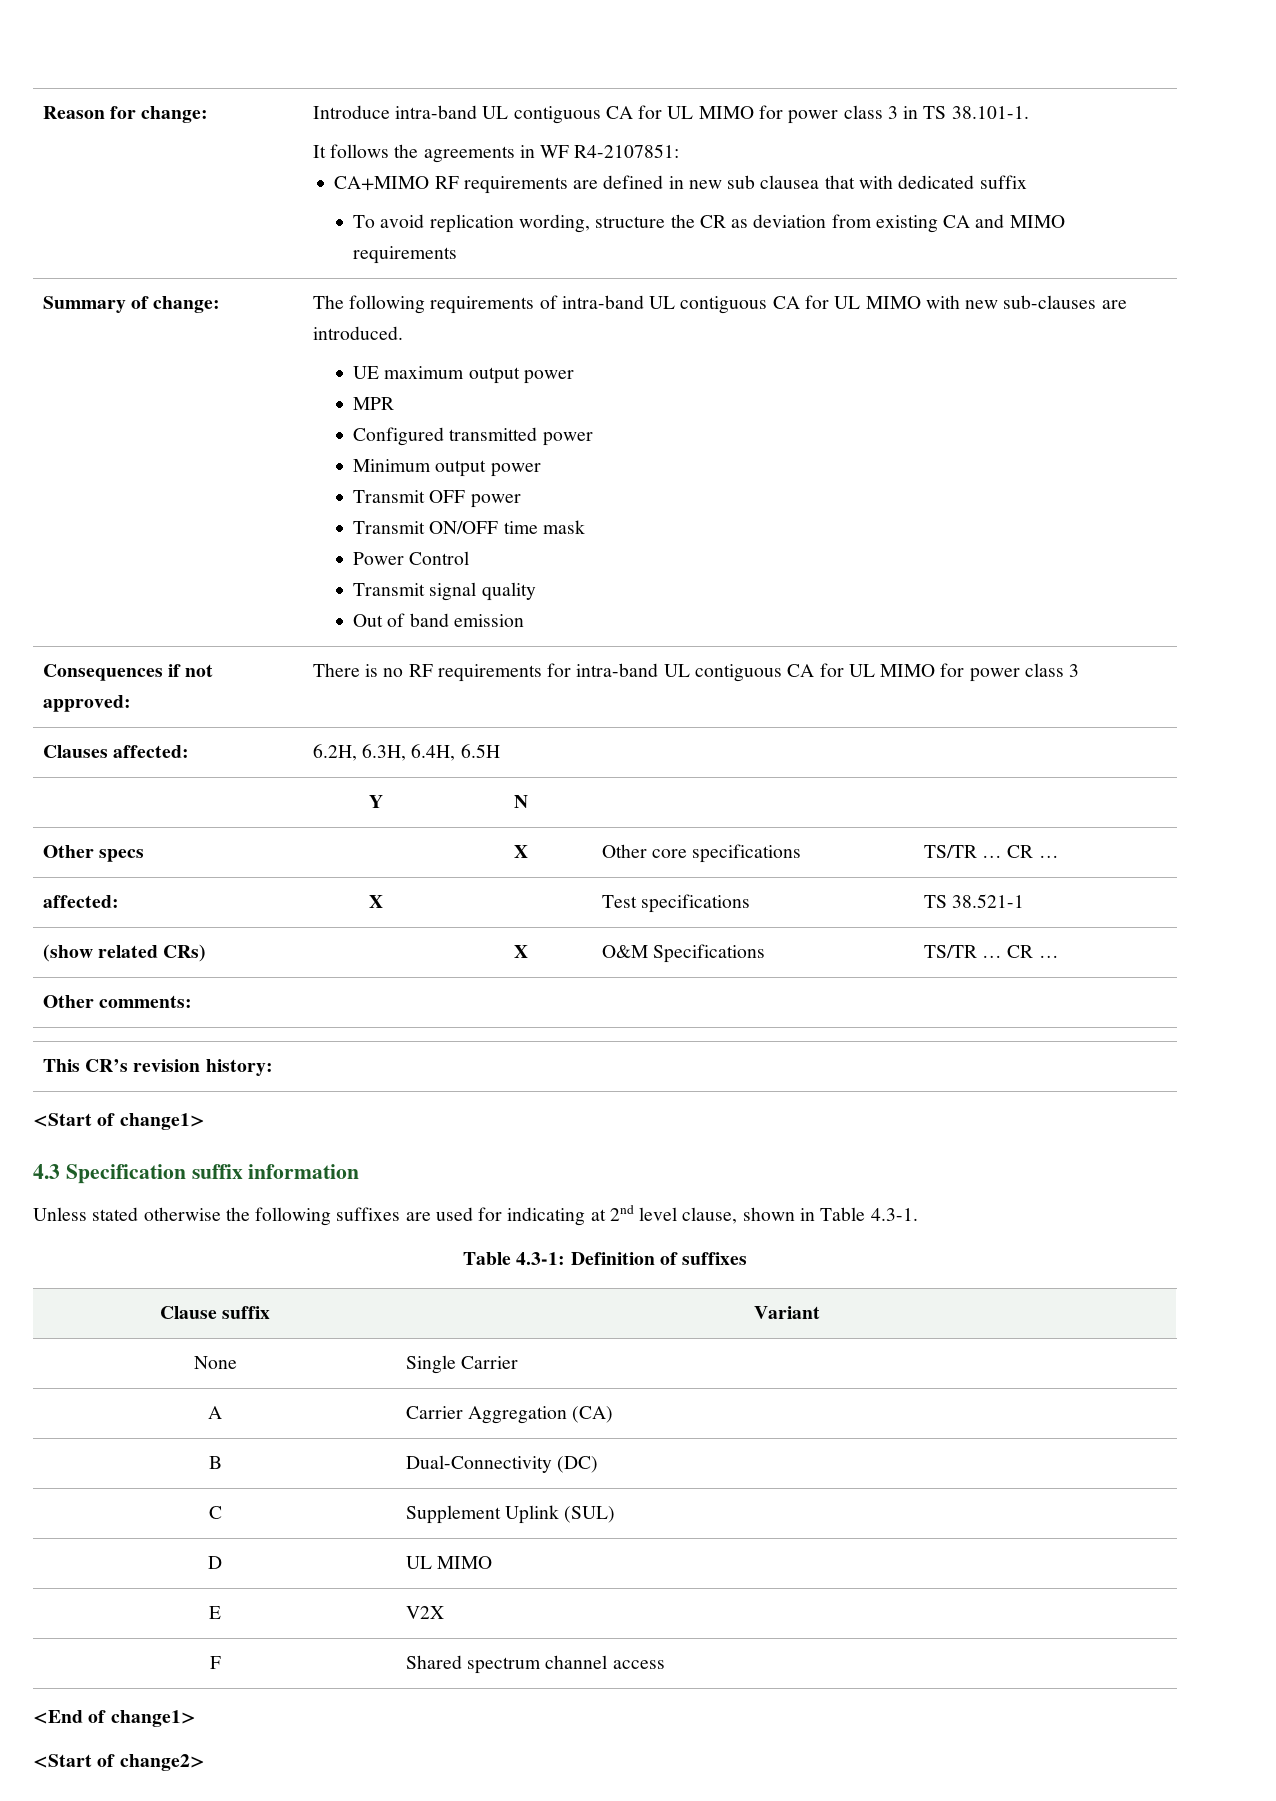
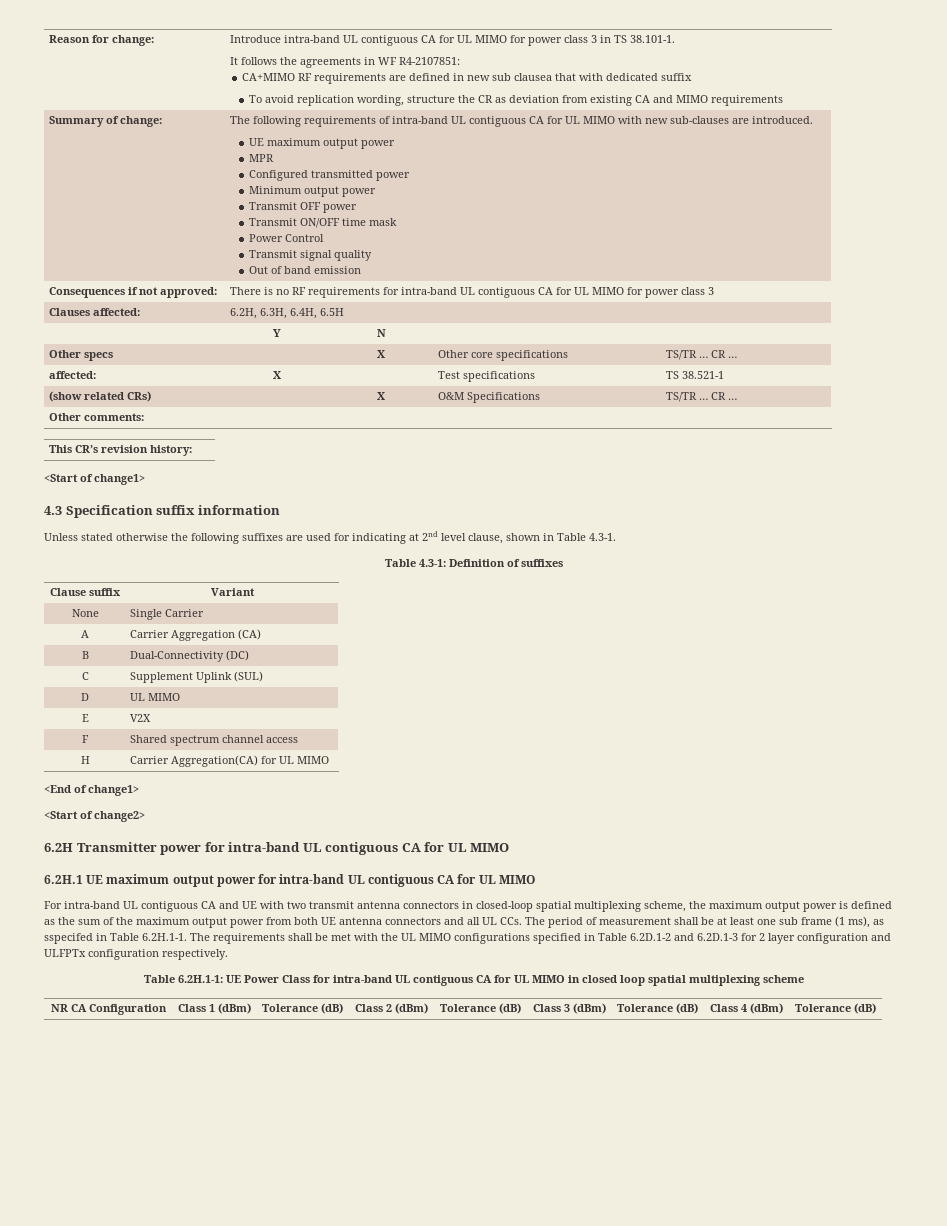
+ H | Carrier Aggregation(CA) for UL MIMO
+ 6.2H Transmitter power for intra-band UL contiguous CA for UL MIMO
+ 6.2H.1 UE maximum output power for intra-band UL contiguous CA for UL MIMO
+ For intra-band UL contiguous CA and UE with two transmit antenna connectors in closed-loop spatial multiplexing scheme, the maximum output power is defined as the sum of the maximum output power from both UE antenna connectors and all UL CCs. The period of measurement shall be at least one sub frame (1 ms), as sspecifed in Table 6.2H.1-1. The requirements shall be met with the UL MIMO configurations specified in Table 6.2D.1-2 and 6.2D.1-3 for 2 layer configuration and ULFPTx configuration respectively.
+ Table 6.2H.1-1: UE Power Class for intra-band UL contiguous CA for UL MIMO in closed loop spatial multiplexing scheme
+ NR CA Configuration | Class 1 (dBm) | Tolerance (dB) | Class 2 (dBm) | Tolerance (dB) | Class 3 (dBm) | Tolerance (dB) | Class 4 (dBm) | Tolerance (dB)

